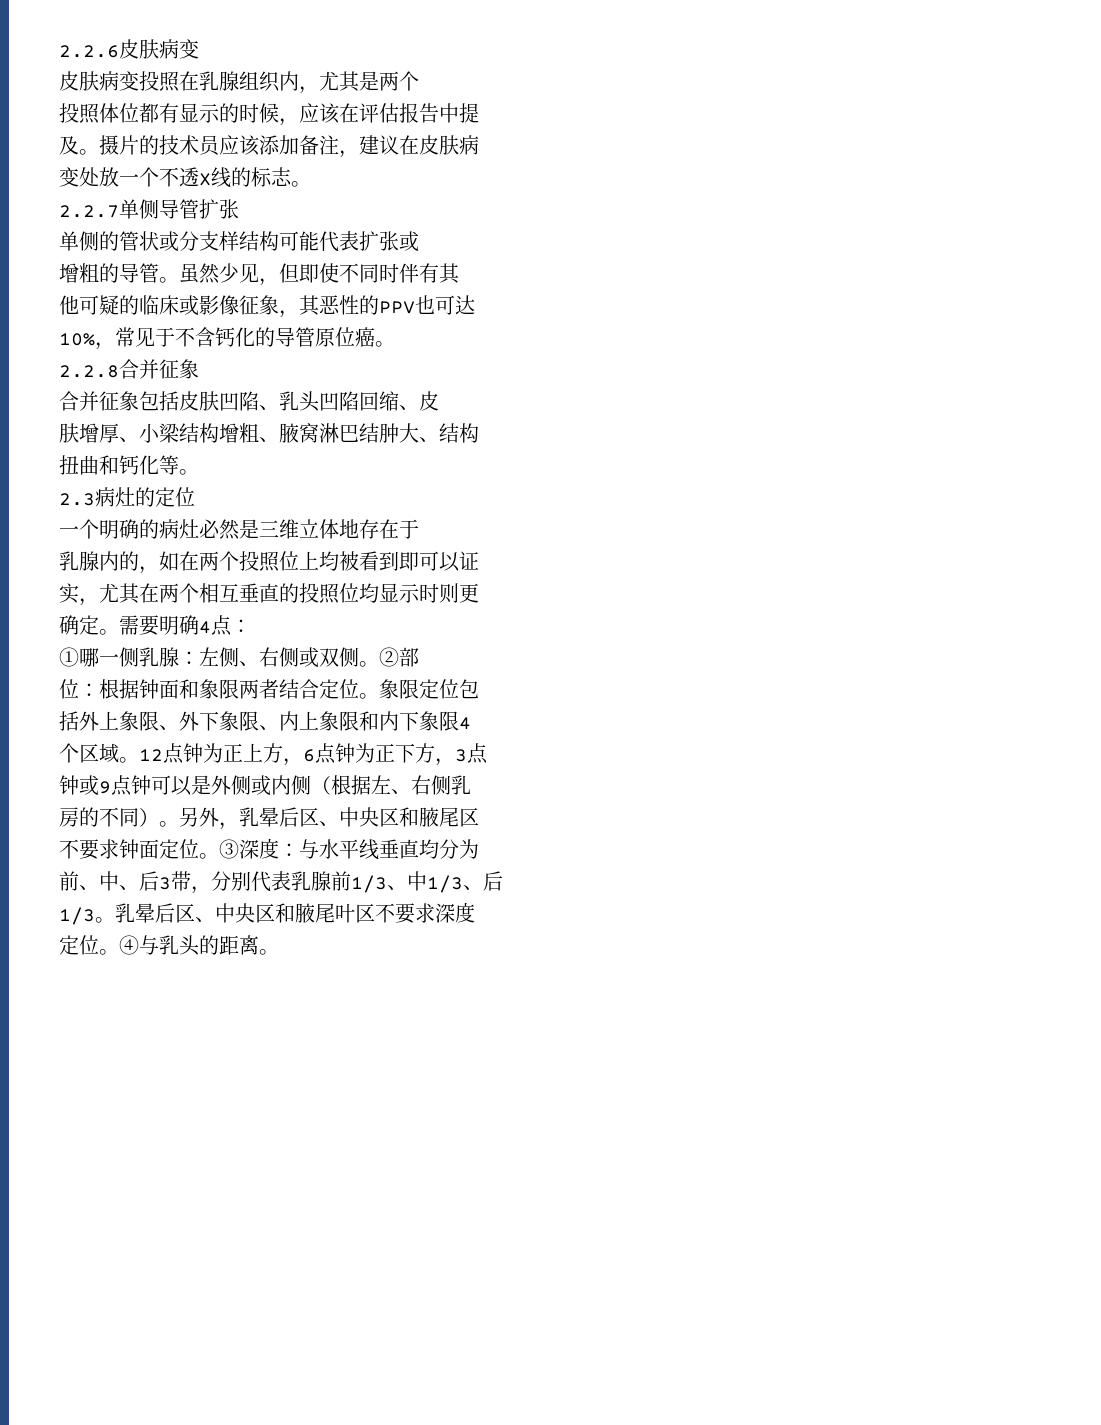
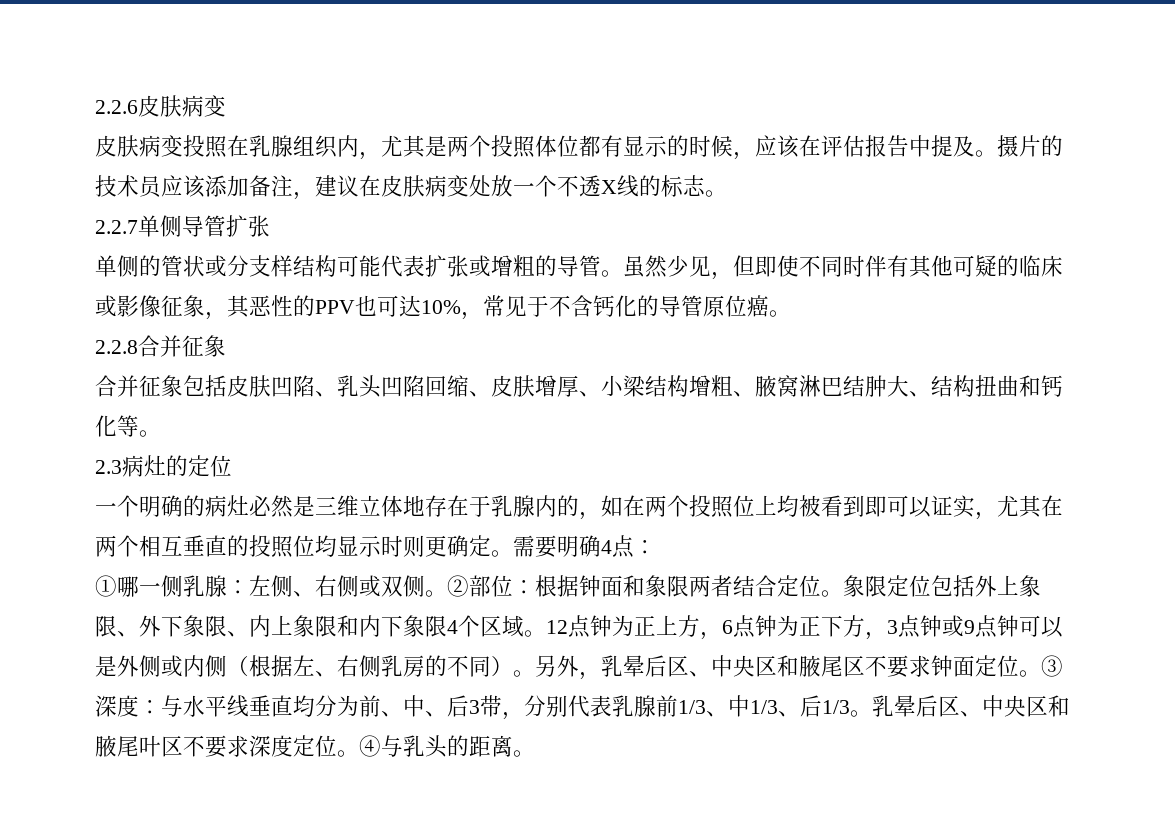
- 皮肤病变投照在乳腺组织内，尤其是两个
- 投照体位都有显示的时候，应该在评估报告中提
- 及。
+ 皮肤病变投照在乳腺组织内，尤其是两个投照体位都有显示的时候，应该在评估报告中提及。
- 摄片的技术员应该添加备注，建议在皮肤病
- 变处放一个不透X线的标志。
+ 摄片的技术员应该添加备注，建议在皮肤病变处放一个不透X线的标志。
- 单侧的管状或分支样结构可能代表扩张或
- 增粗的导管。
+ 单侧的管状或分支样结构可能代表扩张或增粗的导管。
- 虽然少见，但即使不同时伴有其
- 他可疑的临床或影像征象，其恶性的PPV也可达
- 10%，常见于不含钙化的导管原位癌。
+ 虽然少见，但即使不同时伴有其他可疑的临床或影像征象，其恶性的PPV也可达10%，常见于不含钙化的导管原位癌。
- 合并征象包括皮肤凹陷、乳头凹陷回缩、皮
- 肤增厚、小梁结构增粗、腋窝淋巴结肿大、结构
- 扭曲和钙化等。
+ 合并征象包括皮肤凹陷、乳头凹陷回缩、皮肤增厚、小梁结构增粗、腋窝淋巴结肿大、结构扭曲和钙化等。
- 一个明确的病灶必然是三维立体地存在于
- 乳腺内的，如在两个投照位上均被看到即可以证
- 实，尤其在两个相互垂直的投照位均显示时则更
- 确定。
+ 一个明确的病灶必然是三维立体地存在于乳腺内的，如在两个投照位上均被看到即可以证实，尤其在两个相互垂直的投照位均显示时则更确定。
- ②部
- 位：根据钟面和象限两者结合定位。
+ ②部位：根据钟面和象限两者结合定位。
- 象限定位包
- 括外上象限、外下象限、内上象限和内下象限4
- 个区域。
+ 象限定位包括外上象限、外下象限、内上象限和内下象限4个区域。
- 12点钟为正上方，6点钟为正下方，3点
- 钟或9点钟可以是外侧或内侧（根据左、右侧乳
- 房的不同）。
+ 12点钟为正上方，6点钟为正下方，3点钟或9点钟可以是外侧或内侧（根据左、右侧乳房的不同）。
- 另外，乳晕后区、中央区和腋尾区
- 不要求钟面定位。
+ 另外，乳晕后区、中央区和腋尾区不要求钟面定位。
- ③深度：与水平线垂直均分为
- 前、中、后3带，分别代表乳腺前1/3、中1/3、后
- 1/3。
+ ③深度：与水平线垂直均分为前、中、后3带，分别代表乳腺前1/3、中1/3、后1/3。
- 乳晕后区、中央区和腋尾叶区不要求深度
- 定位。
+ 乳晕后区、中央区和腋尾叶区不要求深度定位。

